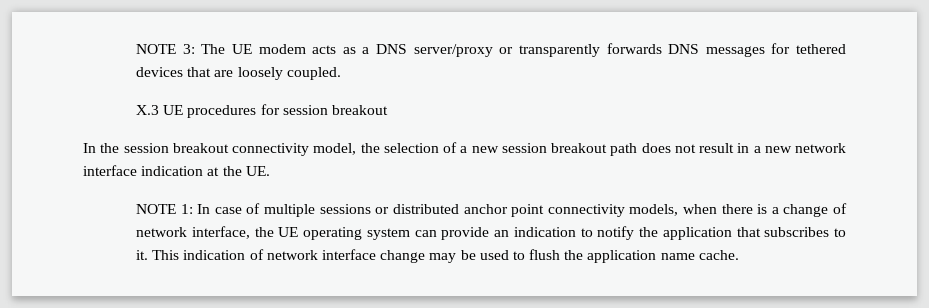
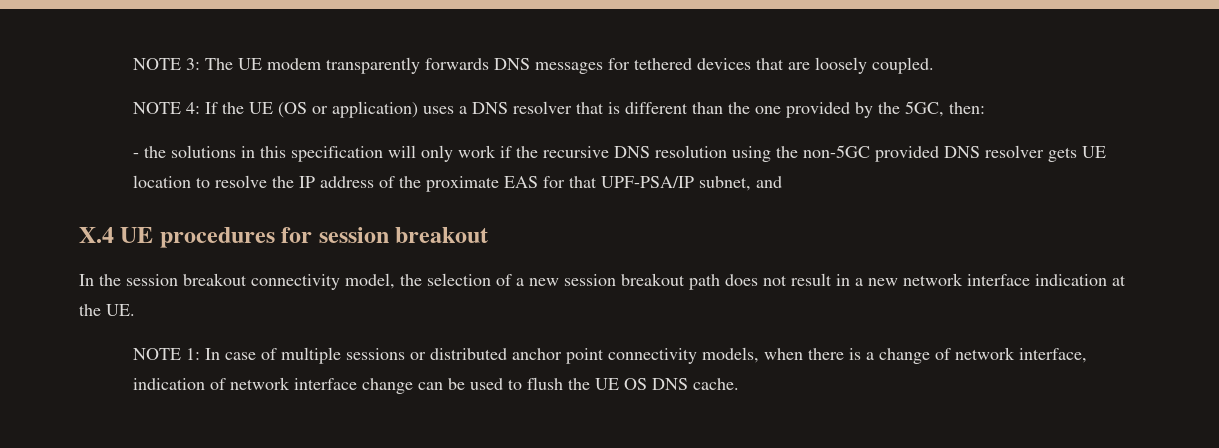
- NOTE 3: The UE modem acts as a DNS server/proxy or transparently forwards DNS messages for tethered devices that are loosely coupled.
+ NOTE 3: The UE modem transparently forwards DNS messages for tethered devices that are loosely coupled.
- X.3 UE procedures for session breakout
+ NOTE 4: If the UE (OS or application) uses a DNS resolver that is different than the one provided by the 5GC, then:
+ - the solutions in this specification will only work if the recursive DNS resolution using the non-5GC provided DNS resolver gets UE location to resolve the IP address of the proximate EAS for that UPF-PSA/IP subnet, and
+ X.4 UE procedures for session breakout
- NOTE 1: In case of multiple sessions or distributed anchor point connectivity models, when there is a change of network interface, the UE operating system can provide an indication to notify the application that subscribes to it. This indication of network interface change may be used to flush the application name cache.
+ NOTE 1: In case of multiple sessions or distributed anchor point connectivity models, when there is a change of network interface, indication of network interface change can be used to flush the UE OS DNS cache.

